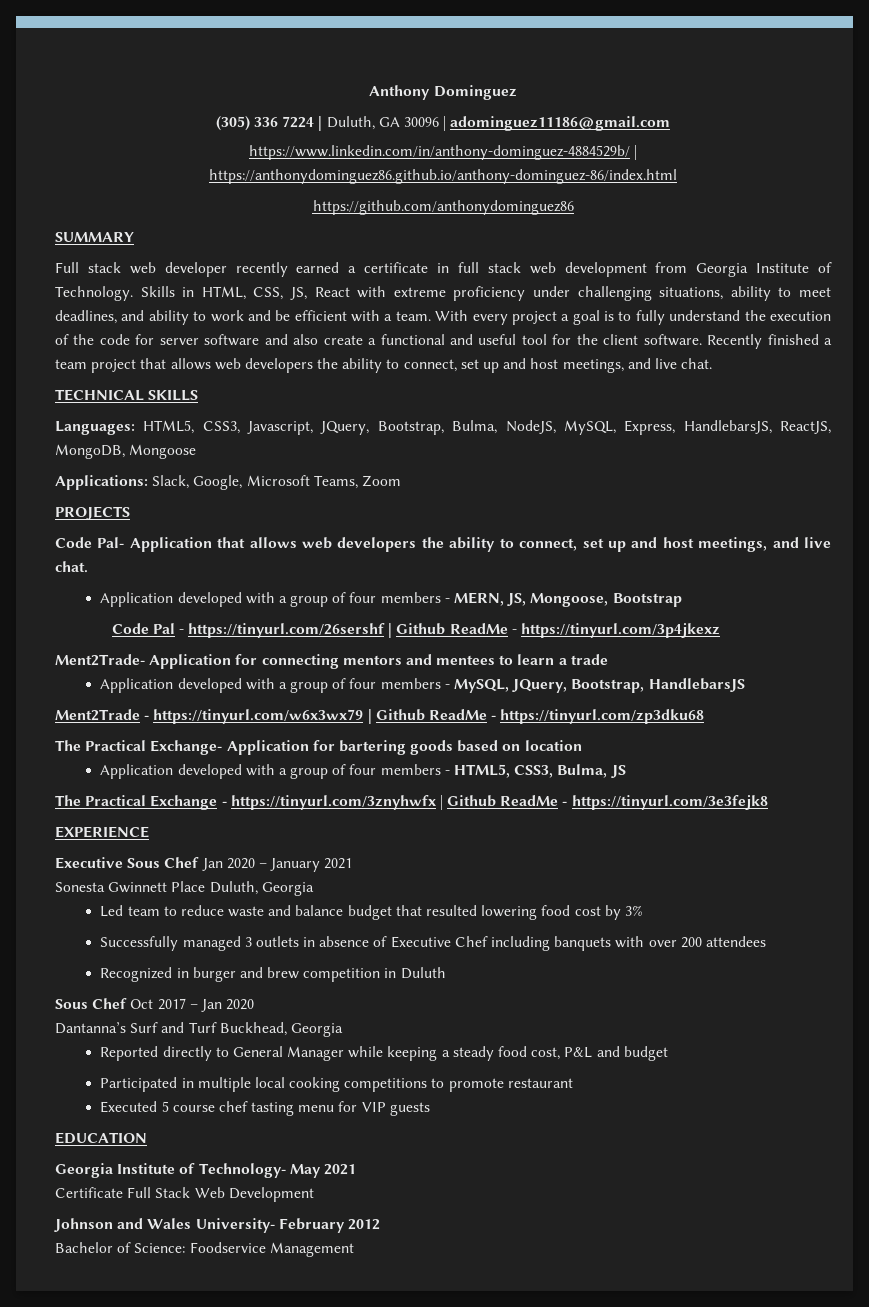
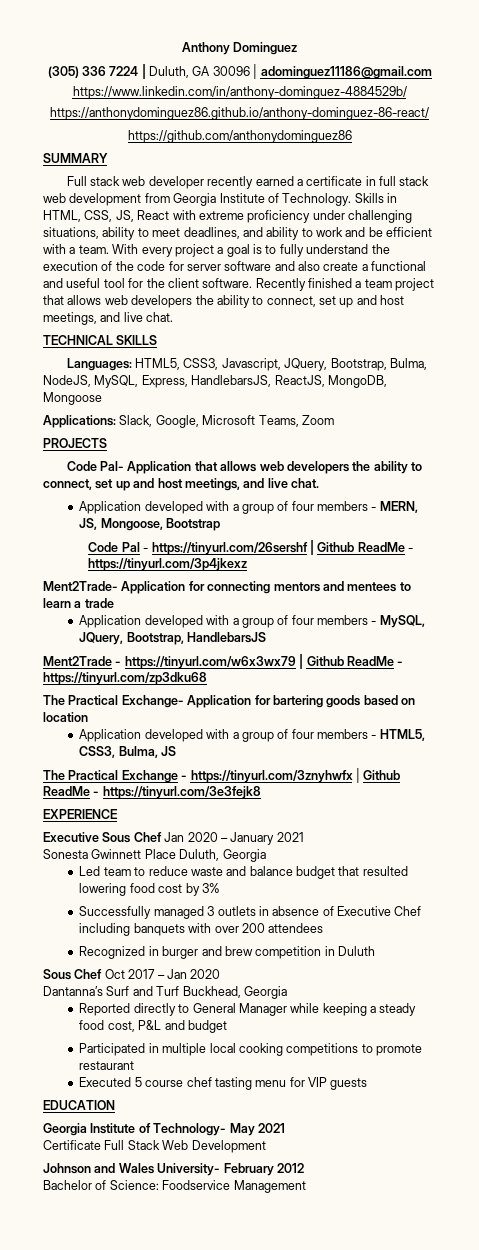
- https://www.linkedin.com/in/anthony-dominguez-4884529b/ | https://anthonydominguez86.github.io/anthony-dominguez-86/index.html
+ https://www.linkedin.com/in/anthony-dominguez-4884529b/
+ https://anthonydominguez86.github.io/anthony-dominguez-86-react/

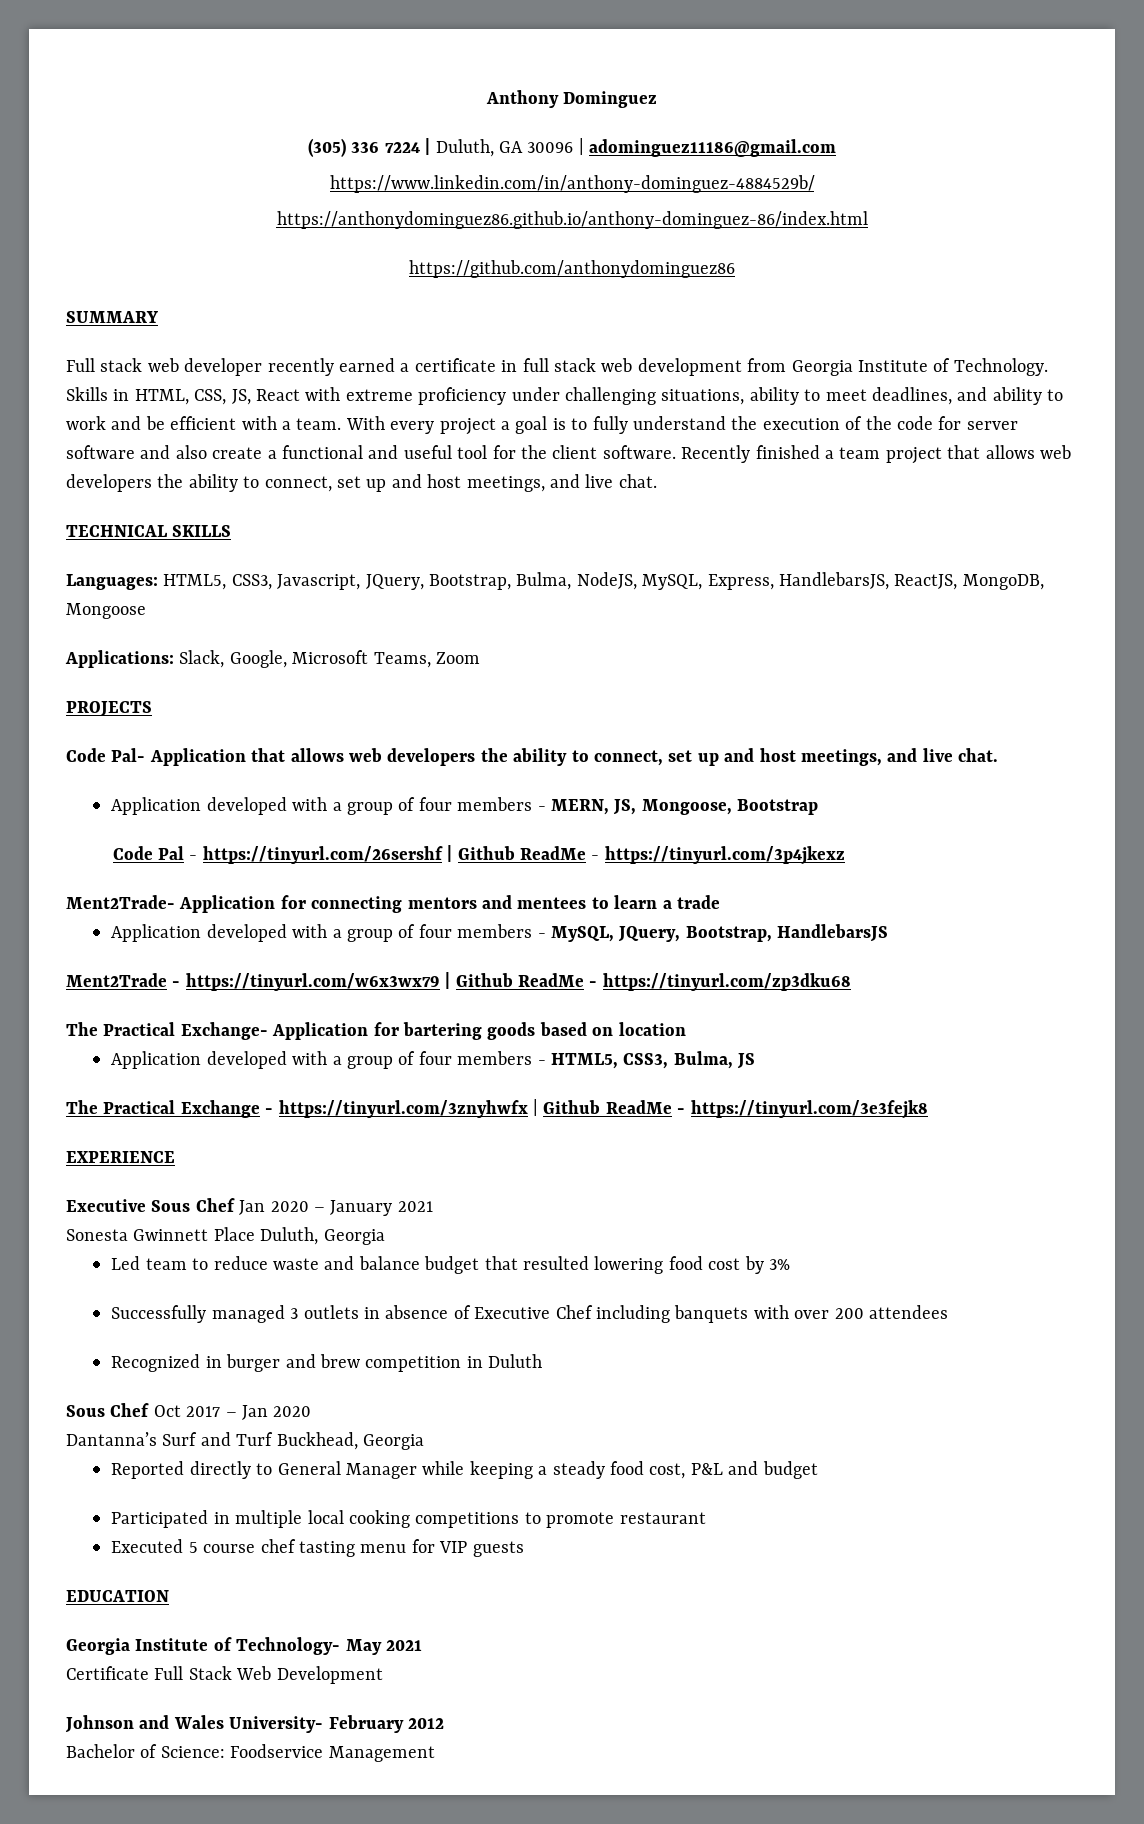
- https://anthonydominguez86.github.io/anthony-dominguez-86-react/
+ https://anthonydominguez86.github.io/anthony-dominguez-86/index.html

